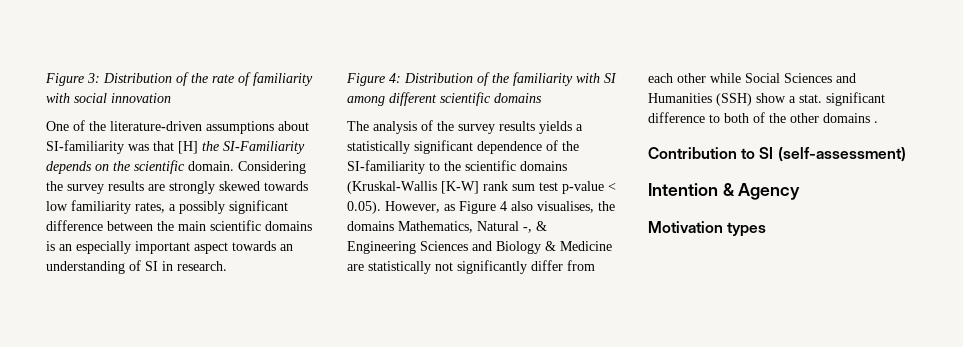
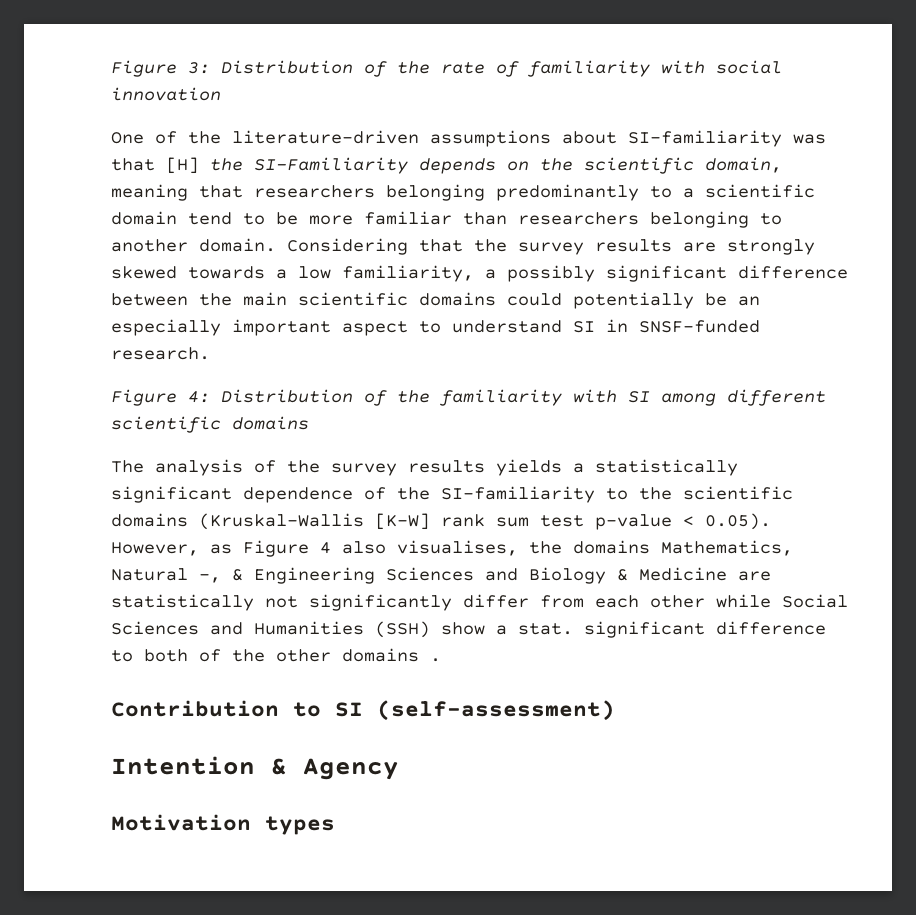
- One of the literature-driven assumptions about SI-familiarity was that [H] the SI-Familiarity depends on the scientific domain.
+ One of the literature-driven assumptions about SI-familiarity was that [H] the SI-Familiarity depends on the scientific domain, meaning that researchers belonging predominantly to a scientific domain tend to be more familiar than researchers belonging to another domain.
- Considering the survey results are strongly skewed towards low familiarity rates, a possibly significant difference between the main scientific domains is an especially important aspect towards an understanding of SI in research.
+ Considering that the survey results are strongly skewed towards a low familiarity, a possibly significant difference between the main scientific domains could potentially be an especially important aspect to understand SI in SNSF-funded research.

